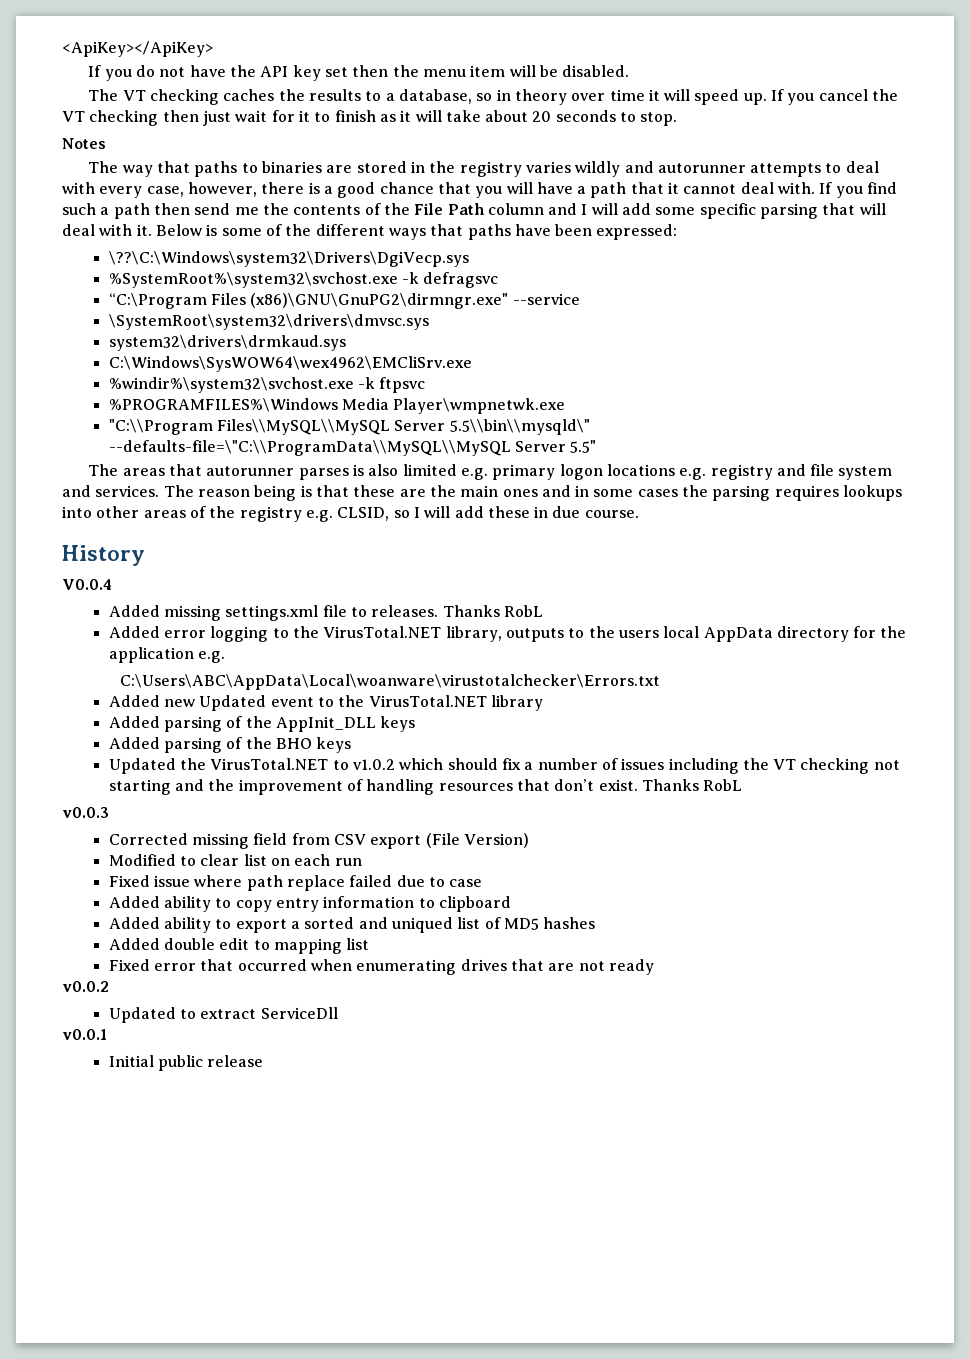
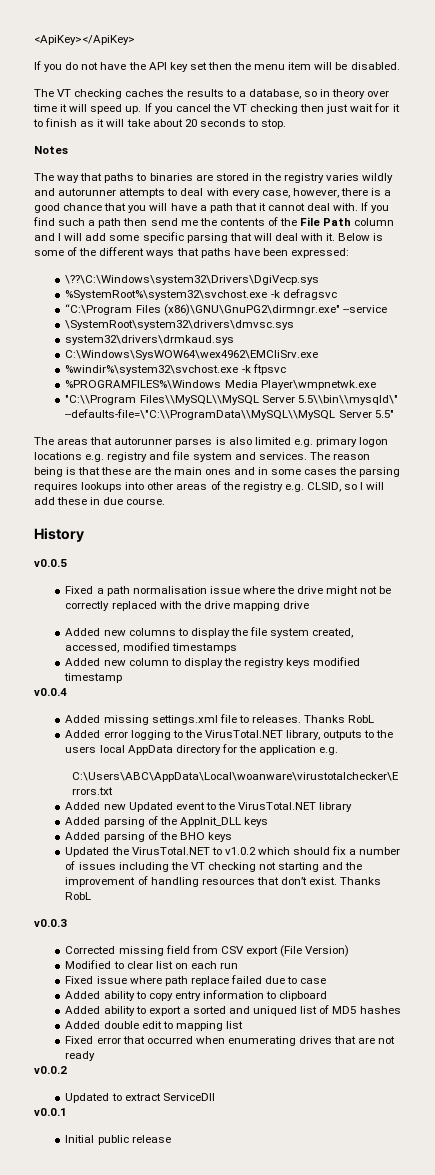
- V0.0.4
+ v0.0.5
+ Fixed a path normalisation issue where the drive might not be correctly replaced with the drive mapping drive
+ Added new columns to display the file system created, accessed, modified timestamps
+ Added new column to display the registry keys modified timestamp
+ v0.0.4

